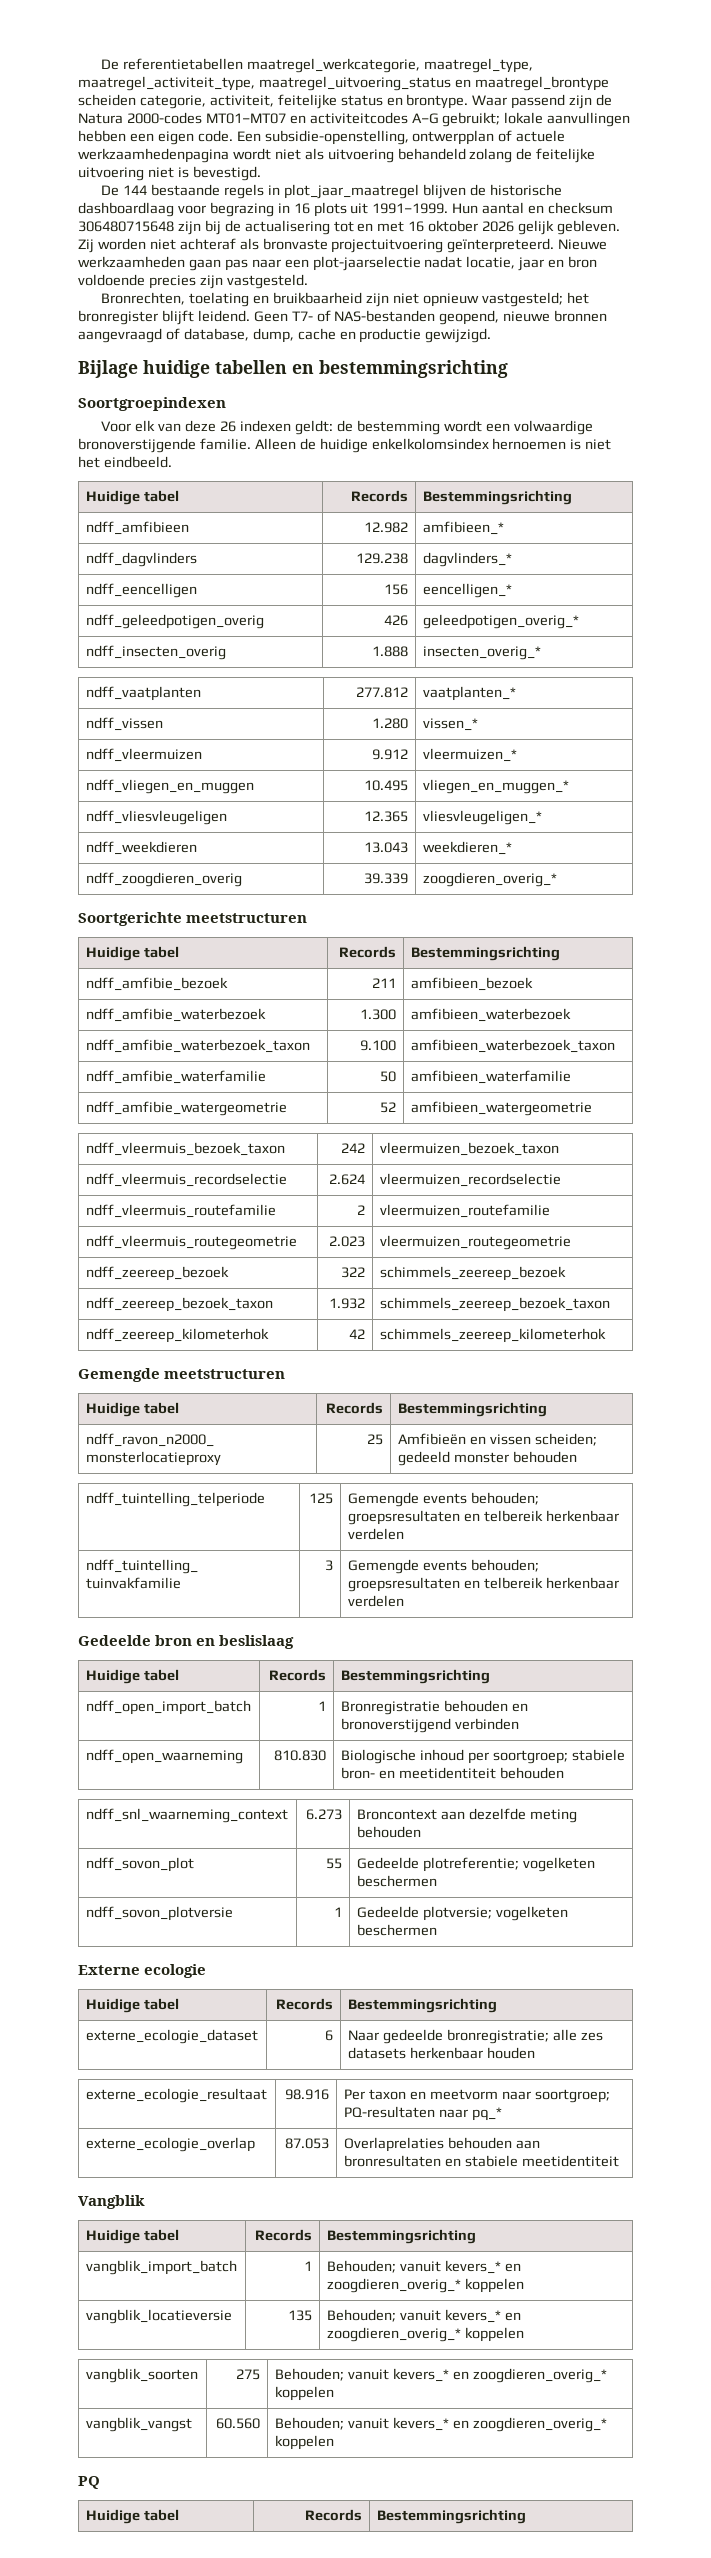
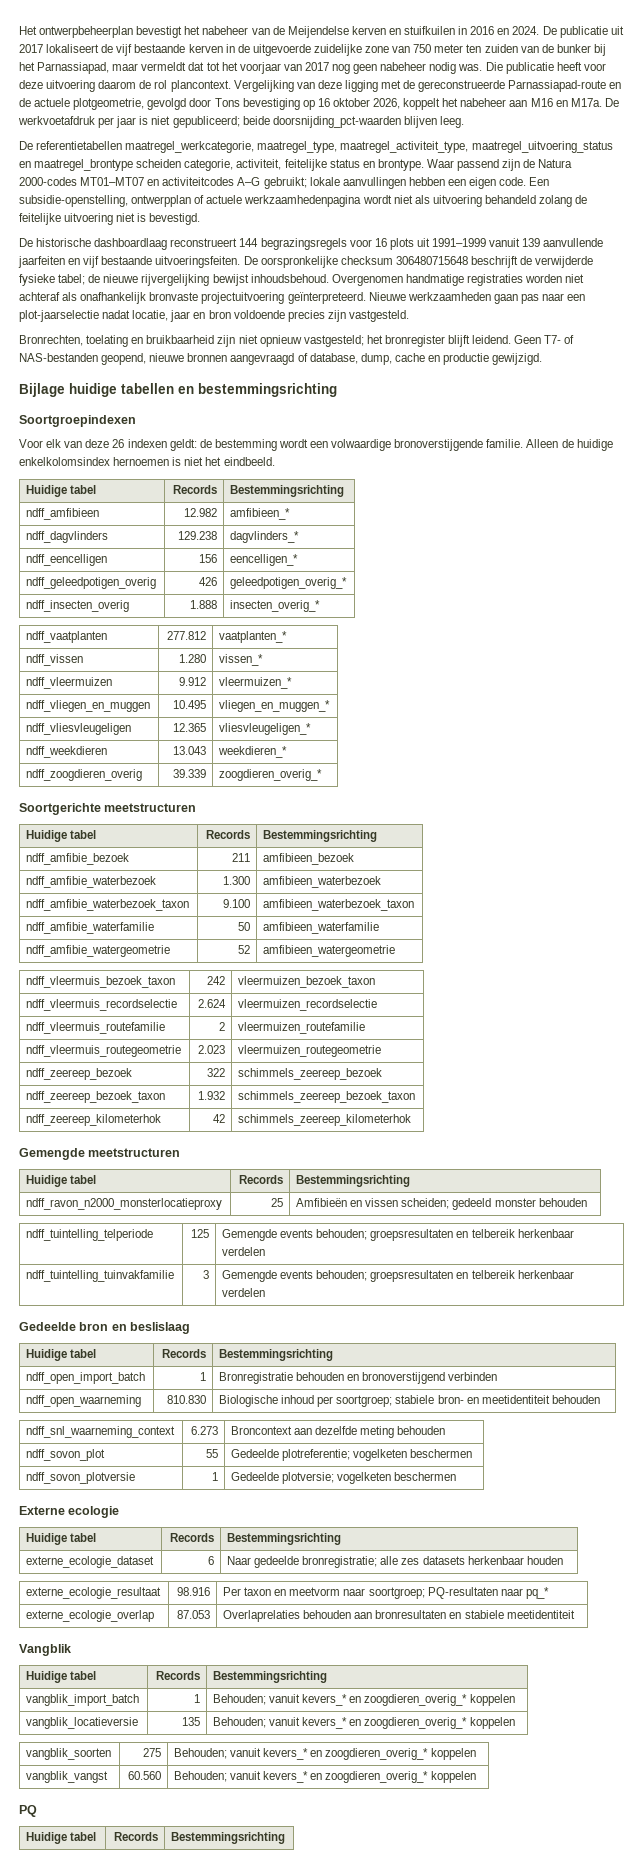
+ Het ontwerpbeheerplan bevestigt het nabeheer van de Meijendelse kerven en stuifkuilen in 2016 en 2024. De publicatie uit 2017 lokaliseert de vijf bestaande kerven in de uitgevoerde zuidelijke zone van 750 meter ten zuiden van de bunker bij het Parnassiapad, maar vermeldt dat tot het voorjaar van 2017 nog geen nabeheer nodig was. Die publicatie heeft voor deze uitvoering daarom de rol plancontext. Vergelijking van deze ligging met de gereconstrueerde Parnassiapad-route en de actuele plotgeometrie, gevolgd door Tons bevestiging op 16 oktober 2026, koppelt het nabeheer aan M16 en M17a. De werkvoetafdruk per jaar is niet gepubliceerd; beide doorsnijding_pct-waarden blijven leeg.
- De 144 bestaande regels in plot_jaar_maatregel blijven de historische dashboardlaag voor begrazing in 16 plots uit 1991–1999. Hun aantal en checksum 306480715648 zijn bij de actualisering tot en met 16 oktober 2026 gelijk gebleven. Zij worden niet achteraf als bronvaste projectuitvoering geïnterpreteerd.
+ De historische dashboardlaag reconstrueert 144 begrazingsregels voor 16 plots uit 1991–1999 vanuit 139 aanvullende jaarfeiten en vijf bestaande uitvoeringsfeiten. De oorspronkelijke checksum 306480715648 beschrijft de verwijderde fysieke tabel; de nieuwe rijvergelijking bewijst inhoudsbehoud. Overgenomen handmatige registraties worden niet achteraf als onafhankelijk bronvaste projectuitvoering geïnterpreteerd.

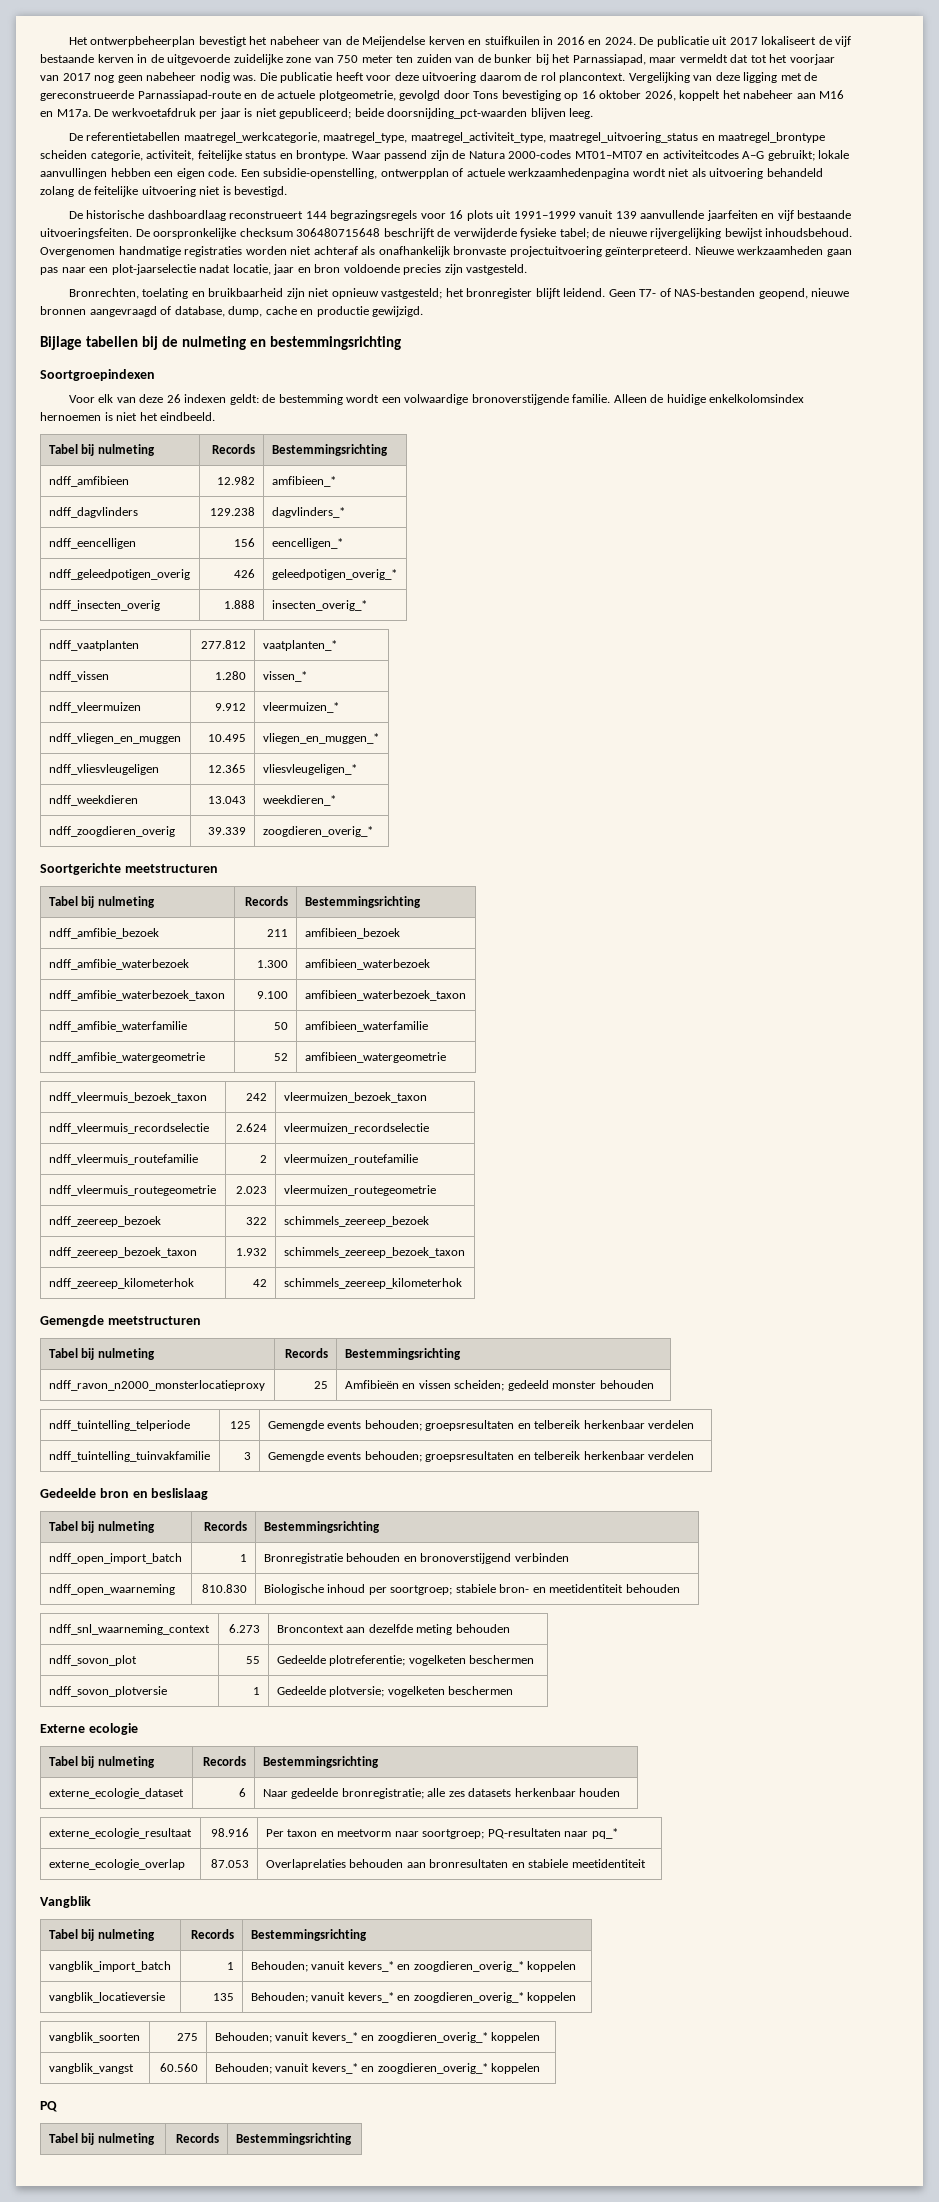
- Bijlage huidige tabellen en bestemmingsrichting
+ Bijlage tabellen bij de nulmeting en bestemmingsrichting
  Alleen de huidige enkelkolomsindex hernoemen is niet het eindbeeld.
- Huidige tabel | Records | Bestemmingsrichting
+ Tabel bij nulmeting | Records | Bestemmingsrichting
  Soortgerichte meetstructuren
- Huidige tabel | Records | Bestemmingsrichting
+ Tabel bij nulmeting | Records | Bestemmingsrichting
  Gemengde meetstructuren
- Huidige tabel | Records | Bestemmingsrichting
+ Tabel bij nulmeting | Records | Bestemmingsrichting
  Gedeelde bron en beslislaag
- Huidige tabel | Records | Bestemmingsrichting
+ Tabel bij nulmeting | Records | Bestemmingsrichting
  Externe ecologie
- Huidige tabel | Records | Bestemmingsrichting
+ Tabel bij nulmeting | Records | Bestemmingsrichting
  Vangblik
- Huidige tabel | Records | Bestemmingsrichting
+ Tabel bij nulmeting | Records | Bestemmingsrichting
  PQ
- Huidige tabel | Records | Bestemmingsrichting
+ Tabel bij nulmeting | Records | Bestemmingsrichting

